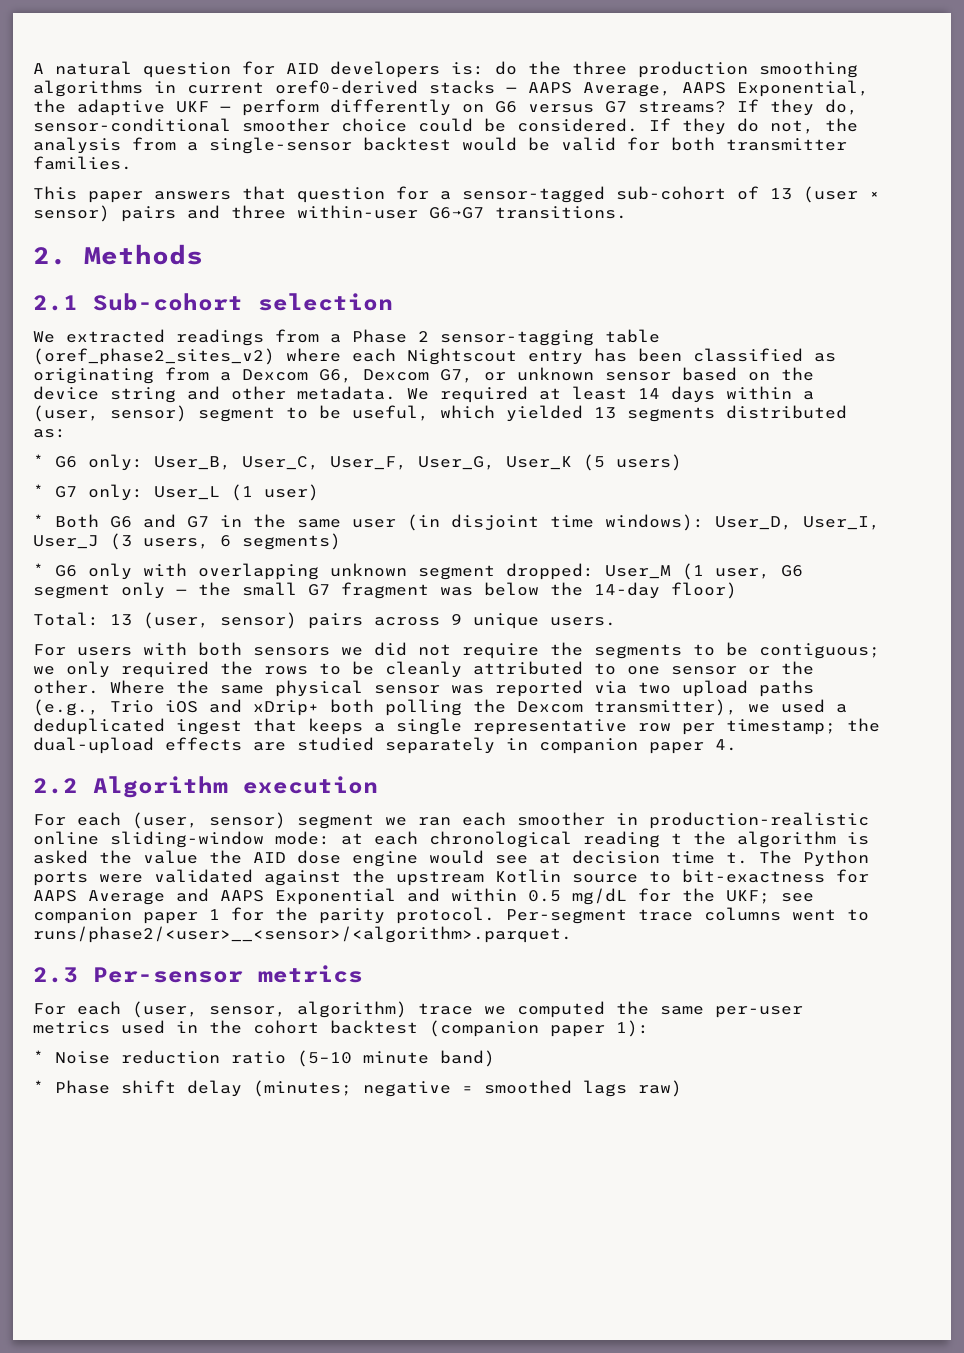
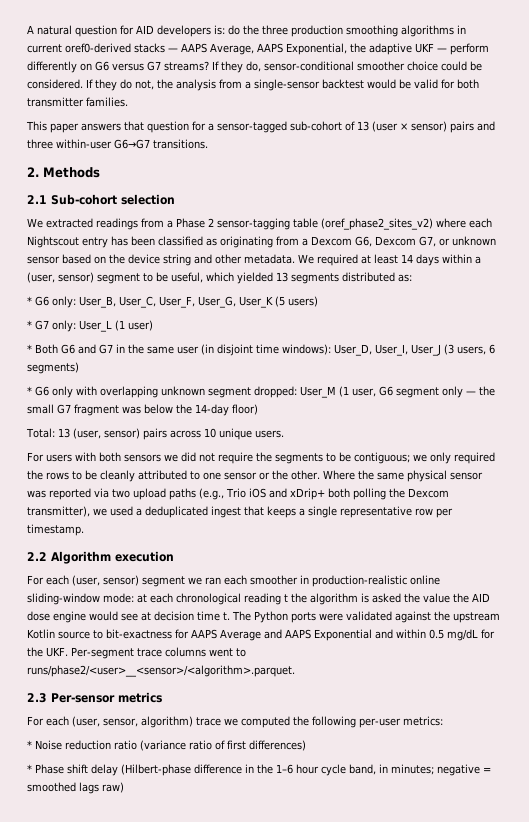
- Total: 13 (user, sensor) pairs across 9 unique users.
+ Total: 13 (user, sensor) pairs across 10 unique users.
- Where the same physical sensor was reported via two upload paths (e.g., Trio iOS and xDrip+ both polling the Dexcom transmitter), we used a deduplicated ingest that keeps a single representative row per timestamp; the dual-upload effects are studied separately in companion paper 4.
+ Where the same physical sensor was reported via two upload paths (e.g., Trio iOS and xDrip+ both polling the Dexcom transmitter), we used a deduplicated ingest that keeps a single representative row per timestamp.
- The Python ports were validated against the upstream Kotlin source to bit-exactness for AAPS Average and AAPS Exponential and within 0.5 mg/dL for the UKF; see companion paper 1 for the parity protocol. Per-segment trace columns went to runs/phase2/<user>__<sensor>/<algorithm>.parquet.
+ The Python ports were validated against the upstream Kotlin source to bit-exactness for AAPS Average and AAPS Exponential and within 0.5 mg/dL for the UKF. Per-segment trace columns went to runs/phase2/<user>__<sensor>/<algorithm>.parquet.
- For each (user, sensor, algorithm) trace we computed the same per-user metrics used in the cohort backtest (companion paper 1):
+ For each (user, sensor, algorithm) trace we computed the following per-user metrics:
- * Noise reduction ratio (5–10 minute band)
+ * Noise reduction ratio (variance ratio of first differences)
- * Phase shift delay (minutes; negative = smoothed lags raw)
+ * Phase shift delay (Hilbert-phase difference in the 1–6 hour cycle band, in minutes; negative = smoothed lags raw)

